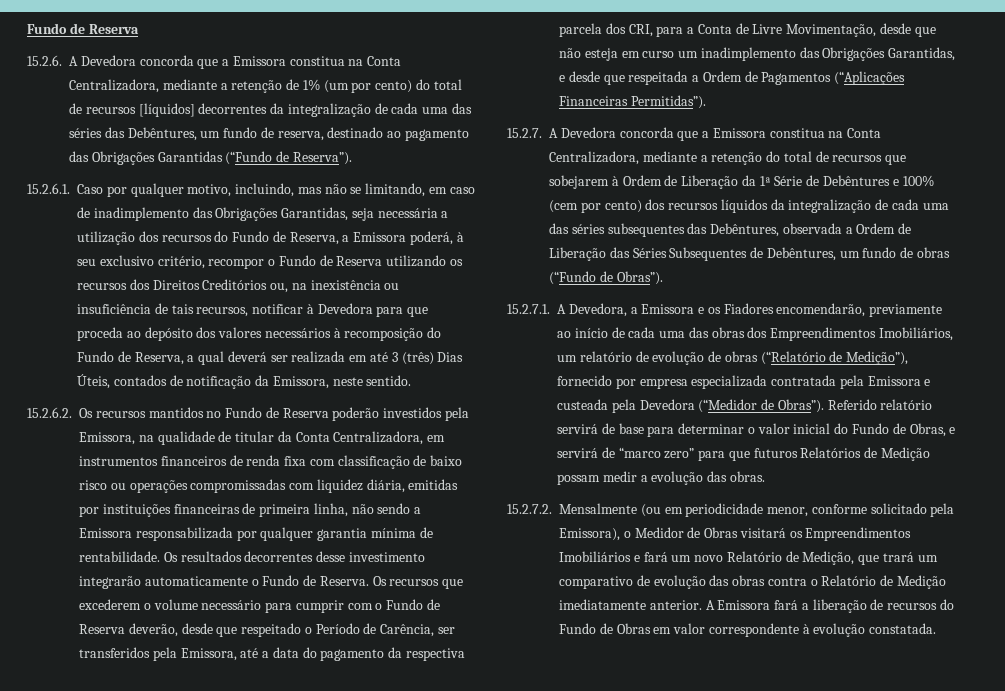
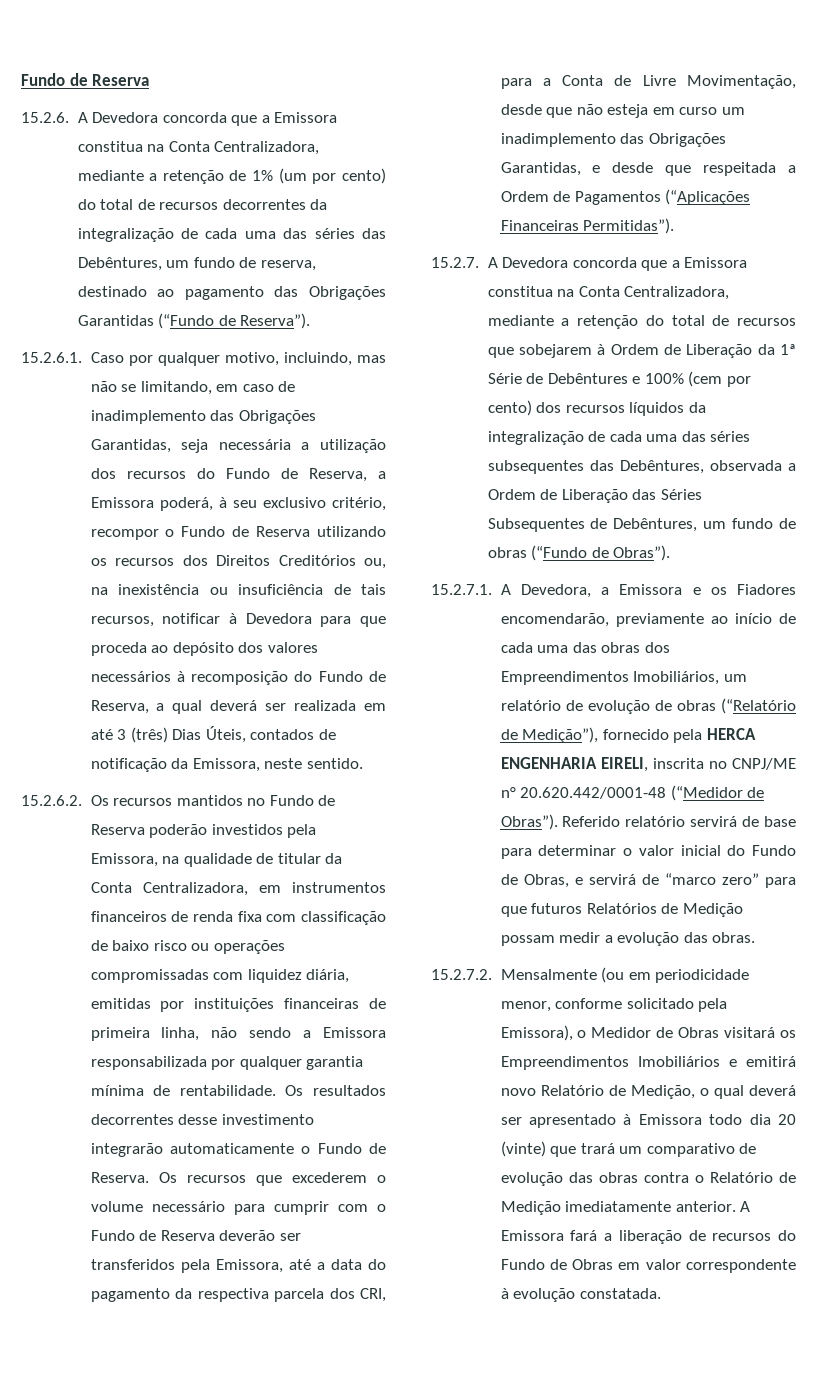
- 15.2.6. A Devedora concorda que a Emissora constitua na Conta Centralizadora, mediante a retenção de 1% (um por cento) do total de recursos [líquidos] decorrentes da integralização de cada uma das séries das Debêntures, um fundo de reserva, destinado ao pagamento das Obrigações Garantidas (“Fundo de Reserva”).
+ 15.2.6. A Devedora concorda que a Emissora constitua na Conta Centralizadora, mediante a retenção de 1% (um por cento) do total de recursos decorrentes da integralização de cada uma das séries das Debêntures, um fundo de reserva, destinado ao pagamento das Obrigações Garantidas (“Fundo de Reserva”).
- Os recursos que excederem o volume necessário para cumprir com o Fundo de Reserva deverão, desde que respeitado o Período de Carência, ser transferidos pela Emissora, até a data do pagamento da respectiva parcela dos CRI, para a Conta de Livre Movimentação, desde que não esteja em curso um inadimplemento das Obrigações Garantidas, e desde que respeitada a Ordem de Pagamentos (“Aplicações Financeiras Permitidas”).
+ Os recursos que excederem o volume necessário para cumprir com o Fundo de Reserva deverão ser transferidos pela Emissora, até a data do pagamento da respectiva parcela dos CRI, para a Conta de Livre Movimentação, desde que não esteja em curso um inadimplemento das Obrigações Garantidas, e desde que respeitada a Ordem de Pagamentos (“Aplicações Financeiras Permitidas”).
- 15.2.7.1. A Devedora, a Emissora e os Fiadores encomendarão, previamente ao início de cada uma das obras dos Empreendimentos Imobiliários, um relatório de evolução de obras (“Relatório de Medição”), fornecido por empresa especializada contratada pela Emissora e custeada pela Devedora (“Medidor de Obras”).
+ 15.2.7.1. A Devedora, a Emissora e os Fiadores encomendarão, previamente ao início de cada uma das obras dos Empreendimentos Imobiliários, um relatório de evolução de obras (“Relatório de Medição”), fornecido pela HERCA ENGENHARIA EIRELI, inscrita no CNPJ/ME n° 20.620.442/0001-48 (“Medidor de Obras”).
- 15.2.7.2. Mensalmente (ou em periodicidade menor, conforme solicitado pela Emissora), o Medidor de Obras visitará os Empreendimentos Imobiliários e fará um novo Relatório de Medição, que trará um comparativo de evolução das obras contra o Relatório de Medição imediatamente anterior.
+ 15.2.7.2. Mensalmente (ou em periodicidade menor, conforme solicitado pela Emissora), o Medidor de Obras visitará os Empreendimentos Imobiliários e emitirá novo Relatório de Medição, o qual deverá ser apresentado à Emissora todo dia 20 (vinte) que trará um comparativo de evolução das obras contra o Relatório de Medição imediatamente anterior.

